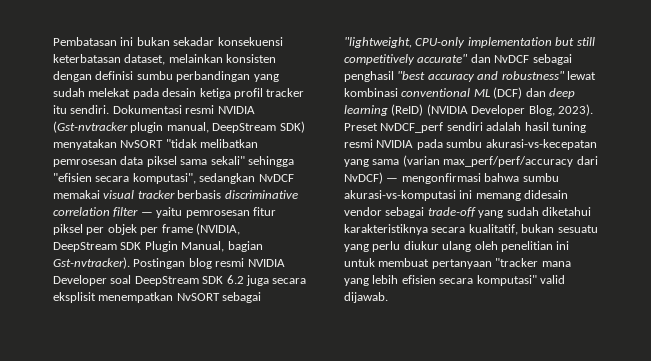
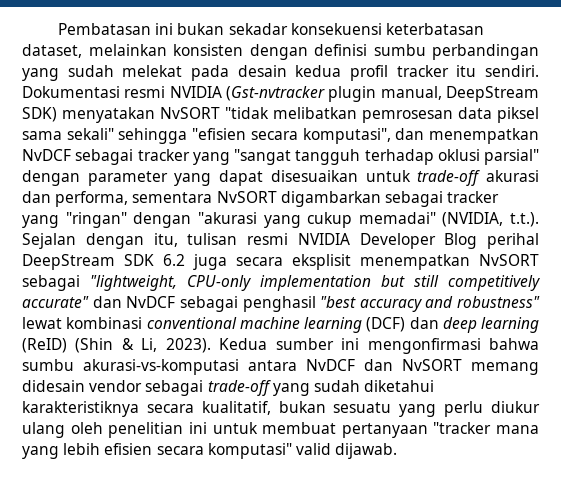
- Pembatasan ini bukan sekadar konsekuensi keterbatasan dataset, melainkan konsisten dengan definisi sumbu perbandingan yang sudah melekat pada desain ketiga profil tracker itu sendiri.
+ Pembatasan ini bukan sekadar konsekuensi keterbatasan dataset, melainkan konsisten dengan definisi sumbu perbandingan yang sudah melekat pada desain kedua profil tracker itu sendiri.
- Dokumentasi resmi NVIDIA (Gst-nvtracker plugin manual, DeepStream SDK) menyatakan NvSORT "tidak melibatkan pemrosesan data piksel sama sekali" sehingga "efisien secara komputasi", sedangkan NvDCF memakai visual tracker berbasis discriminative correlation filter — yaitu pemrosesan fitur piksel per objek per frame (NVIDIA, DeepStream SDK Plugin Manual, bagian Gst-nvtracker). Postingan blog resmi NVIDIA Developer soal DeepStream SDK 6.2 juga secara eksplisit menempatkan NvSORT sebagai "lightweight, CPU-only implementation but still competitively accurate" dan NvDCF sebagai penghasil "best accuracy and robustness" lewat kombinasi conventional ML (DCF) dan deep learning (ReID) (NVIDIA Developer Blog, 2023). Preset NvDCF_perf sendiri adalah hasil tuning resmi NVIDIA pada sumbu akurasi-vs-kecepatan yang sama (varian max_perf/perf/accuracy dari NvDCF) — mengonfirmasi bahwa sumbu akurasi-vs-komputasi ini memang didesain vendor sebagai trade-off yang sudah diketahui karakteristiknya secara kualitatif, bukan sesuatu yang perlu diukur ulang oleh penelitian ini untuk membuat pertanyaan "tracker mana yang lebih efisien secara komputasi" valid dijawab.
+ Dokumentasi resmi NVIDIA (Gst-nvtracker plugin manual, DeepStream SDK) menyatakan NvSORT "tidak melibatkan pemrosesan data piksel sama sekali" sehingga "efisien secara komputasi", dan menempatkan NvDCF sebagai tracker yang "sangat tangguh terhadap oklusi parsial" dengan parameter yang dapat disesuaikan untuk trade-off akurasi dan performa, sementara NvSORT digambarkan sebagai tracker yang "ringan" dengan "akurasi yang cukup memadai" (NVIDIA, t.t.). Sejalan dengan itu, tulisan resmi NVIDIA Developer Blog perihal DeepStream SDK 6.2 juga secara eksplisit menempatkan NvSORT sebagai "lightweight, CPU-only implementation but still competitively accurate" dan NvDCF sebagai penghasil "best accuracy and robustness" lewat kombinasi conventional machine learning (DCF) dan deep learning (ReID) (Shin & Li, 2023). Kedua sumber ini mengonfirmasi bahwa sumbu akurasi-vs-komputasi antara NvDCF dan NvSORT memang didesain vendor sebagai trade-off yang sudah diketahui karakteristiknya secara kualitatif, bukan sesuatu yang perlu diukur ulang oleh penelitian ini untuk membuat pertanyaan "tracker mana yang lebih efisien secara komputasi" valid dijawab.

